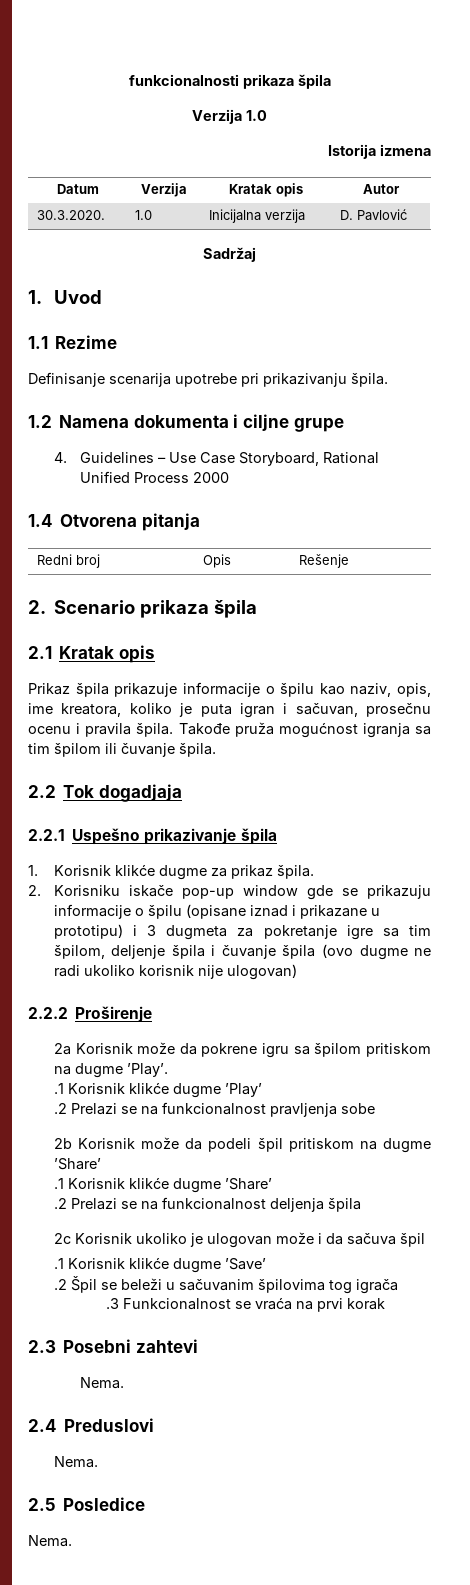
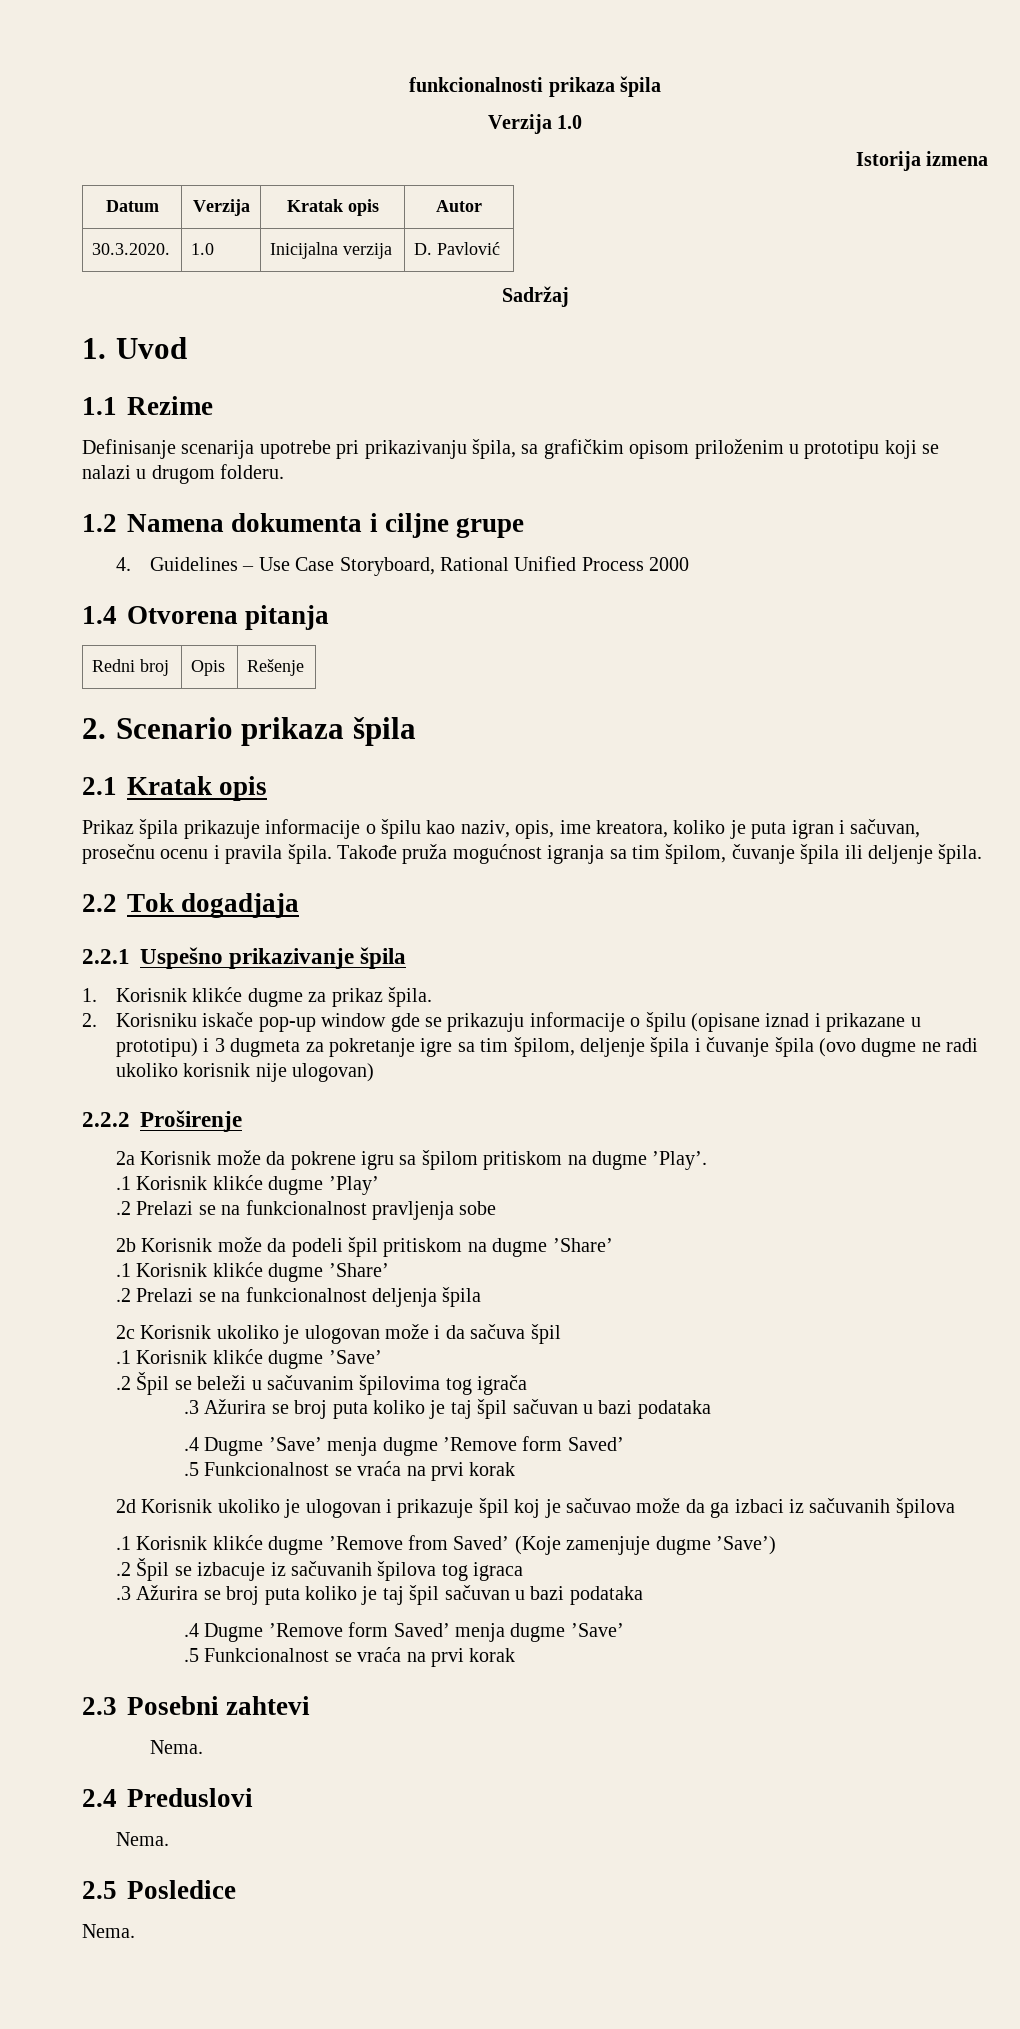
- Definisanje scenarija upotrebe pri prikazivanju špila.
+ Definisanje scenarija upotrebe pri prikazivanju špila, sa grafičkim opisom priloženim u prototipu koji se nalazi u drugom folderu.
- Takođe pruža mogućnost igranja sa tim špilom ili čuvanje špila.
+ Takođe pruža mogućnost igranja sa tim špilom, čuvanje špila ili deljenje špila.
  .2 Špil se beleži u sačuvanim špilovima tog igrača
- .3 Funkcionalnost se vraća na prvi korak
+ .3 Ažurira se broj puta koliko je taj špil sačuvan u bazi podataka
+ .4 Dugme ’Save’ menja dugme ’Remove form Saved’
+ .5 Funkcionalnost se vraća na prvi korak
+ 2d Korisnik ukoliko je ulogovan i prikazuje špil koj je sačuvao može da ga izbaci iz sačuvanih špilova
+ .1 Korisnik klikće dugme ’Remove from Saved’ (Koje zamenjuje dugme ’Save’)
+ .2 Špil se izbacuje iz sačuvanih špilova tog igraca
+ .3 Ažurira se broj puta koliko je taj špil sačuvan u bazi podataka
+ .4 Dugme ’Remove form Saved’ menja dugme ’Save’
+ .5 Funkcionalnost se vraća na prvi korak

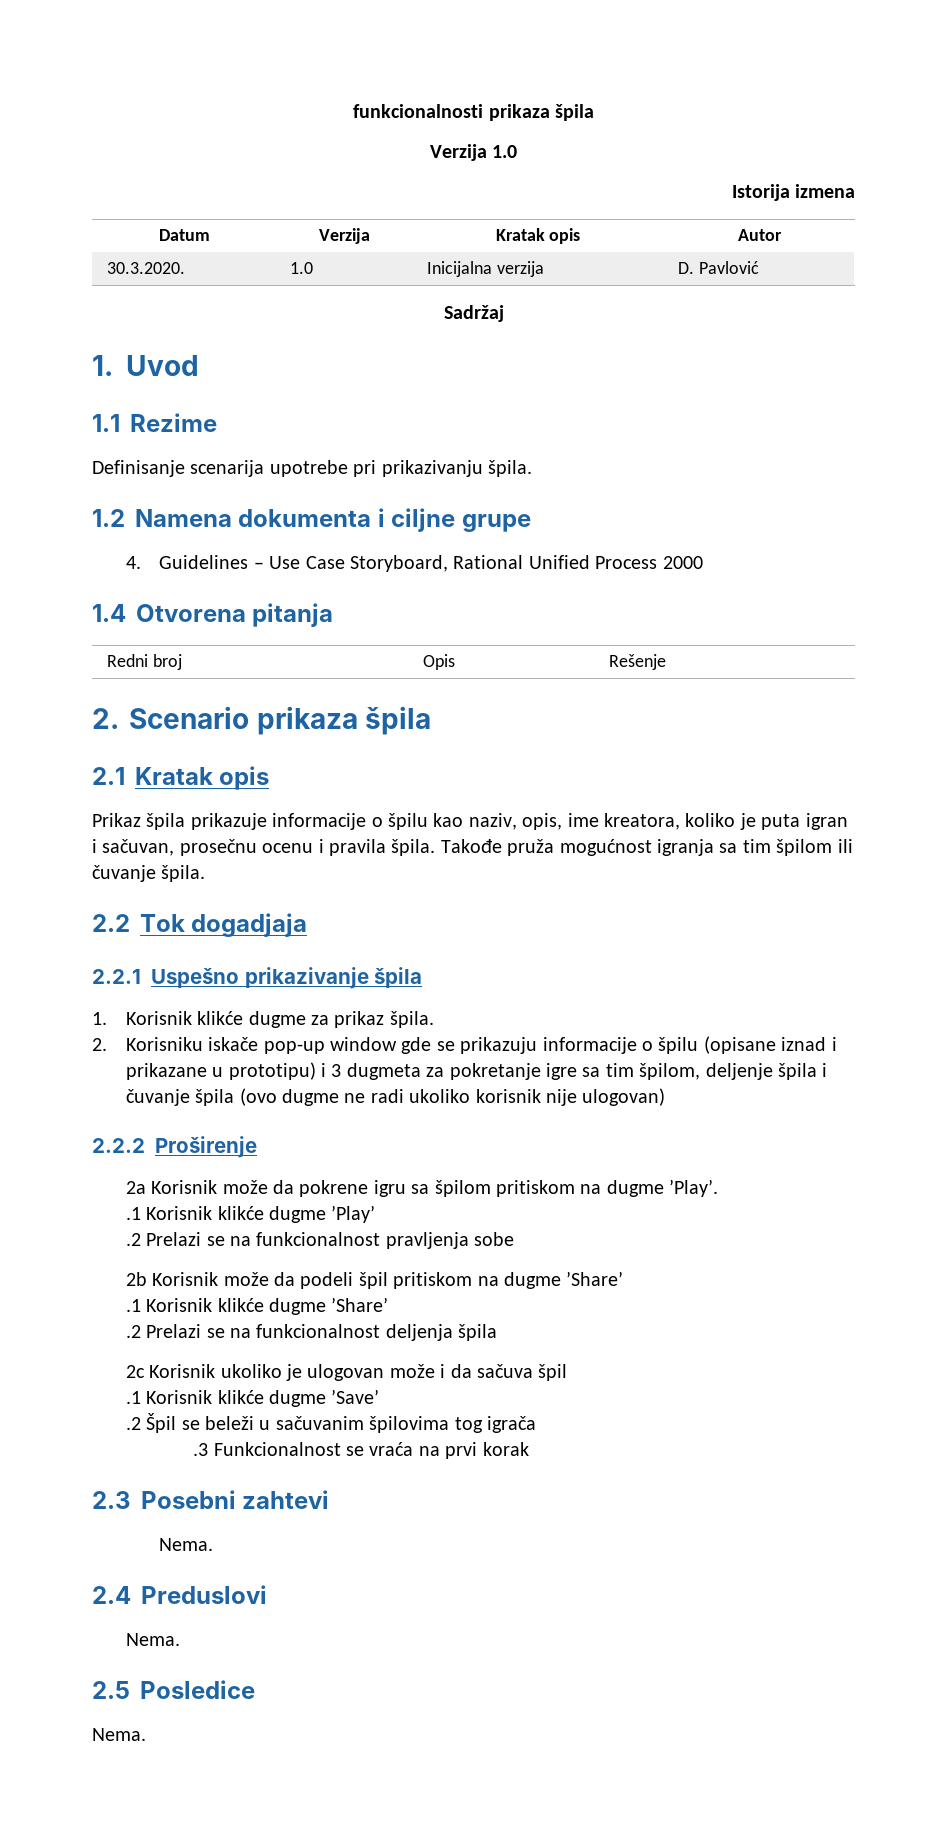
- Definisanje scenarija upotrebe pri prikazivanju špila, sa grafičkim opisom priloženim u prototipu koji se nalazi u drugom folderu.
+ Definisanje scenarija upotrebe pri prikazivanju špila.
- Takođe pruža mogućnost igranja sa tim špilom, čuvanje špila ili deljenje špila.
+ Takođe pruža mogućnost igranja sa tim špilom ili čuvanje špila.
  .2 Špil se beleži u sačuvanim špilovima tog igrača
- .3 Ažurira se broj puta koliko je taj špil sačuvan u bazi podataka
- .4 Dugme ’Save’ menja dugme ’Remove form Saved’
- .5 Funkcionalnost se vraća na prvi korak
- 2d Korisnik ukoliko je ulogovan i prikazuje špil koj je sačuvao može da ga izbaci iz sačuvanih špilova
- .1 Korisnik klikće dugme ’Remove from Saved’ (Koje zamenjuje dugme ’Save’)
- .2 Špil se izbacuje iz sačuvanih špilova tog igraca
- .3 Ažurira se broj puta koliko je taj špil sačuvan u bazi podataka
- .4 Dugme ’Remove form Saved’ menja dugme ’Save’
- .5 Funkcionalnost se vraća na prvi korak
+ .3 Funkcionalnost se vraća na prvi korak

